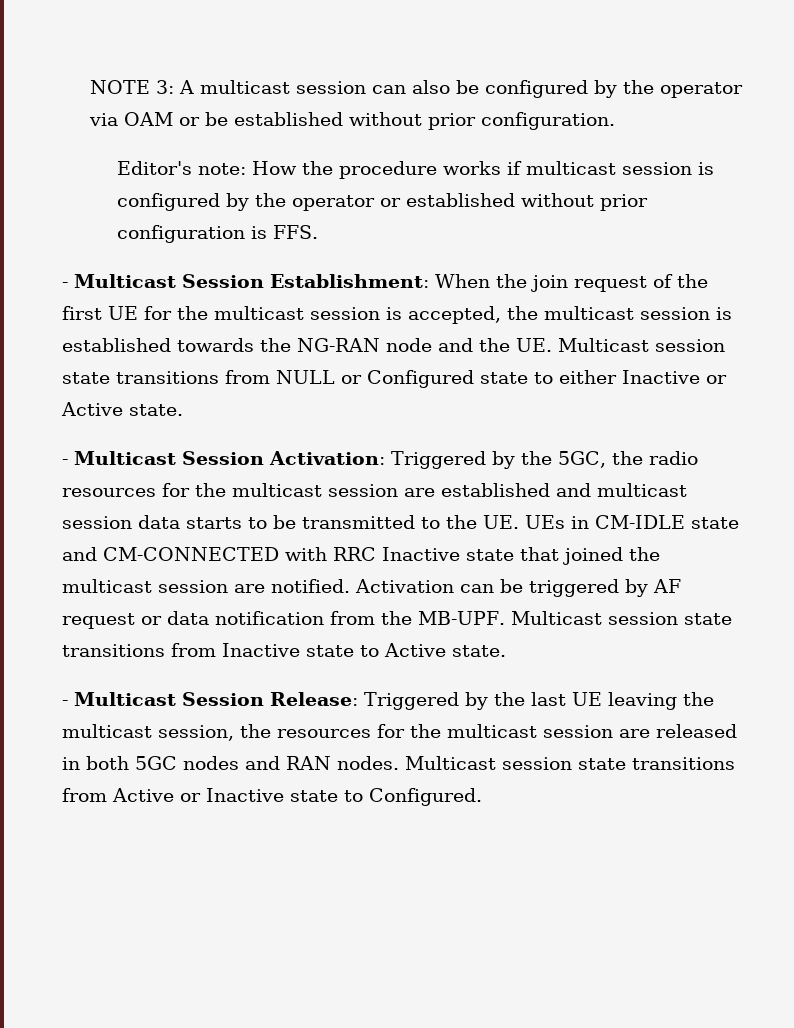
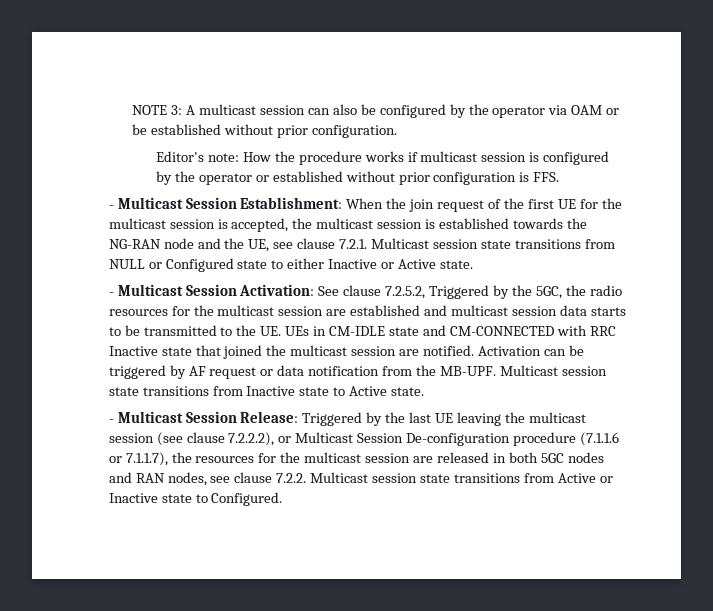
- - Multicast Session Establishment: When the join request of the first UE for the multicast session is accepted, the multicast session is established towards the NG-RAN node and the UE. Multicast session state transitions from NULL or Configured state to either Inactive or Active state.
+ - Multicast Session Establishment: When the join request of the first UE for the multicast session is accepted, the multicast session is established towards the NG-RAN node and the UE, see clause 7.2.1. Multicast session state transitions from NULL or Configured state to either Inactive or Active state.
- - Multicast Session Activation: Triggered by the 5GC, the radio resources for the multicast session are established and multicast session data starts to be transmitted to the UE. UEs in CM-IDLE state and CM-CONNECTED with RRC Inactive state that joined the multicast session are notified.
+ - Multicast Session Activation: See clause 7.2.5.2, Triggered by the 5GC, the radio resources for the multicast session are established and multicast session data starts to be transmitted to the UE. UEs in CM-IDLE state and CM-CONNECTED with RRC Inactive state that joined the multicast session are notified.
- - Multicast Session Release: Triggered by the last UE leaving the multicast session, the resources for the multicast session are released in both 5GC nodes and RAN nodes. Multicast session state transitions from Active or Inactive state to Configured.
+ - Multicast Session Release: Triggered by the last UE leaving the multicast session (see clause 7.2.2.2), or Multicast Session De-configuration procedure (7.1.1.6 or 7.1.1.7), the resources for the multicast session are released in both 5GC nodes and RAN nodes, see clause 7.2.2. Multicast session state transitions from Active or Inactive state to Configured.

